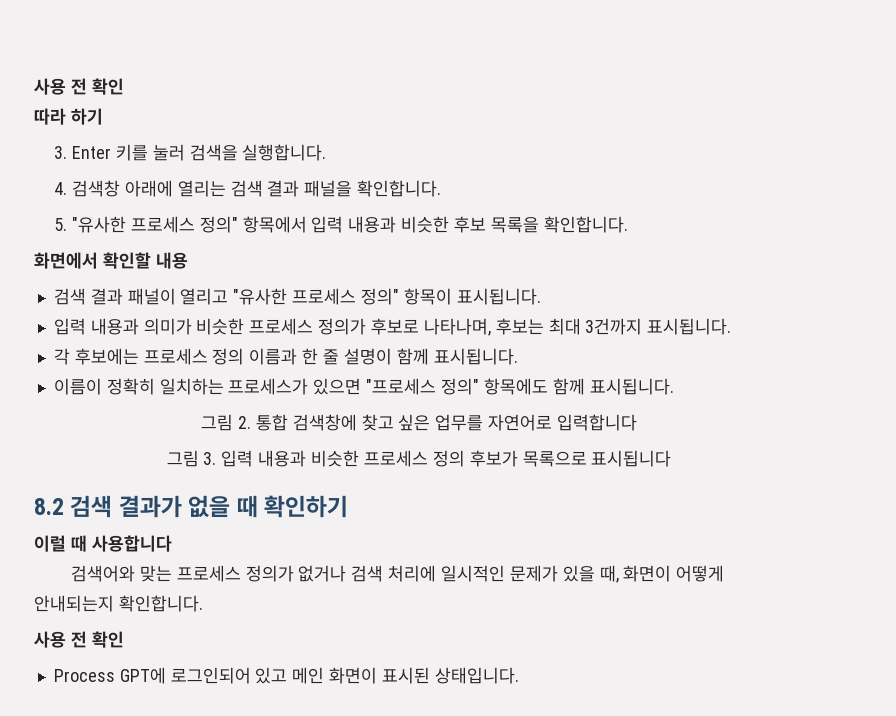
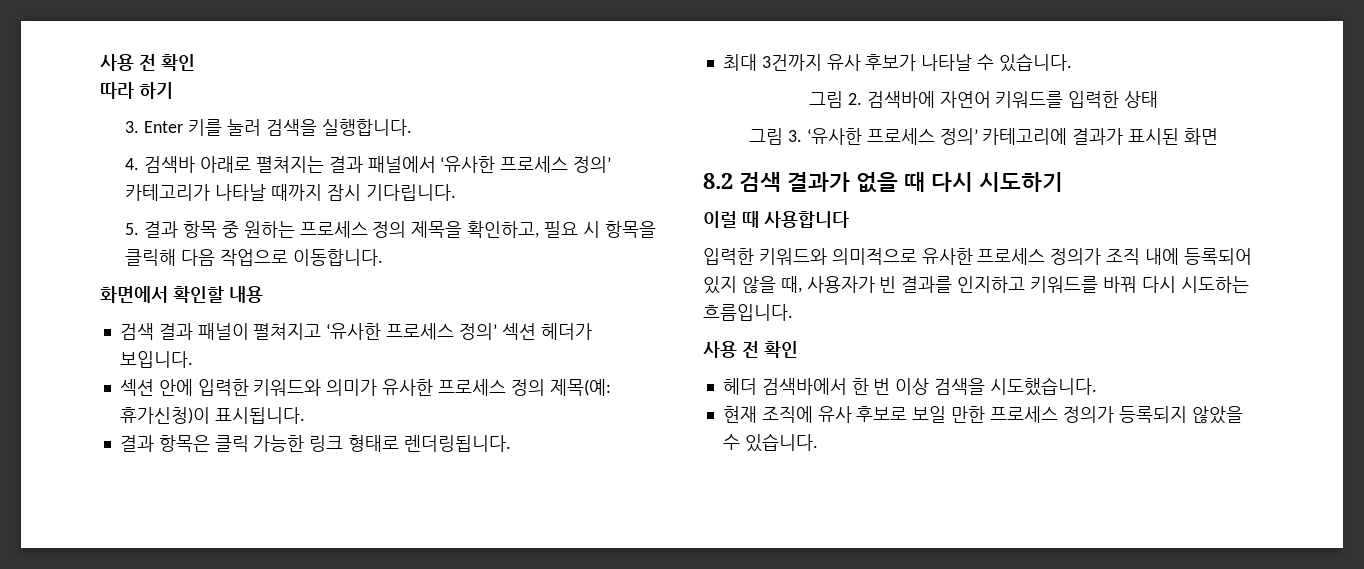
- 4. 검색창 아래에 열리는 검색 결과 패널을 확인합니다.
- 5. "유사한 프로세스 정의" 항목에서 입력 내용과 비슷한 후보 목록을 확인합니다.
+ 4. 검색바 아래로 펼쳐지는 결과 패널에서 ‘유사한 프로세스 정의’ 카테고리가 나타날 때까지 잠시 기다립니다.
+ 5. 결과 항목 중 원하는 프로세스 정의 제목을 확인하고, 필요 시 항목을 클릭해 다음 작업으로 이동합니다.
- 검색 결과 패널이 열리고 "유사한 프로세스 정의" 항목이 표시됩니다.
- 입력 내용과 의미가 비슷한 프로세스 정의가 후보로 나타나며, 후보는 최대 3건까지 표시됩니다.
- 각 후보에는 프로세스 정의 이름과 한 줄 설명이 함께 표시됩니다.
- 이름이 정확히 일치하는 프로세스가 있으면 "프로세스 정의" 항목에도 함께 표시됩니다.
- 그림 2. 통합 검색창에 찾고 싶은 업무를 자연어로 입력합니다
- 그림 3. 입력 내용과 비슷한 프로세스 정의 후보가 목록으로 표시됩니다
+ 검색 결과 패널이 펼쳐지고 ‘유사한 프로세스 정의’ 섹션 헤더가 보입니다.
+ 섹션 안에 입력한 키워드와 의미가 유사한 프로세스 정의 제목(예: 휴가신청)이 표시됩니다.
+ 결과 항목은 클릭 가능한 링크 형태로 렌더링됩니다.
+ 최대 3건까지 유사 후보가 나타날 수 있습니다.
+ 그림 2. 검색바에 자연어 키워드를 입력한 상태
+ 그림 3. ‘유사한 프로세스 정의’ 카테고리에 결과가 표시된 화면
- 8.2 검색 결과가 없을 때 확인하기
+ 8.2 검색 결과가 없을 때 다시 시도하기
- 검색어와 맞는 프로세스 정의가 없거나 검색 처리에 일시적인 문제가 있을 때, 화면이 어떻게 안내되는지 확인합니다.
+ 입력한 키워드와 의미적으로 유사한 프로세스 정의가 조직 내에 등록되어 있지 않을 때, 사용자가 빈 결과를 인지하고 키워드를 바꿔 다시 시도하는 흐름입니다.
  사용 전 확인
- Process GPT에 로그인되어 있고 메인 화면이 표시된 상태입니다.
+ 헤더 검색바에서 한 번 이상 검색을 시도했습니다.
+ 현재 조직에 유사 후보로 보일 만한 프로세스 정의가 등록되지 않았을 수 있습니다.

